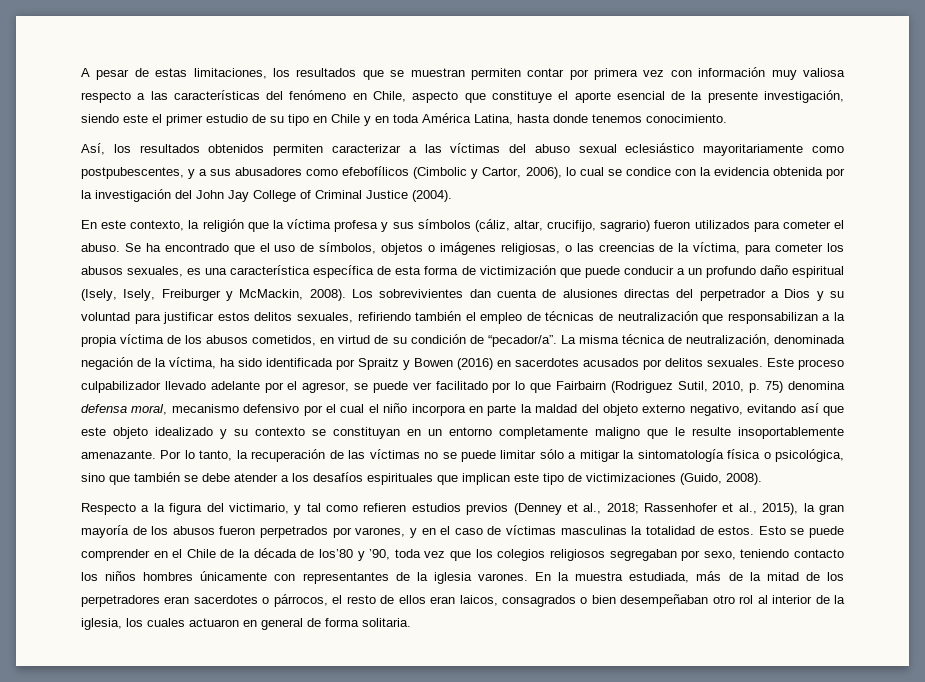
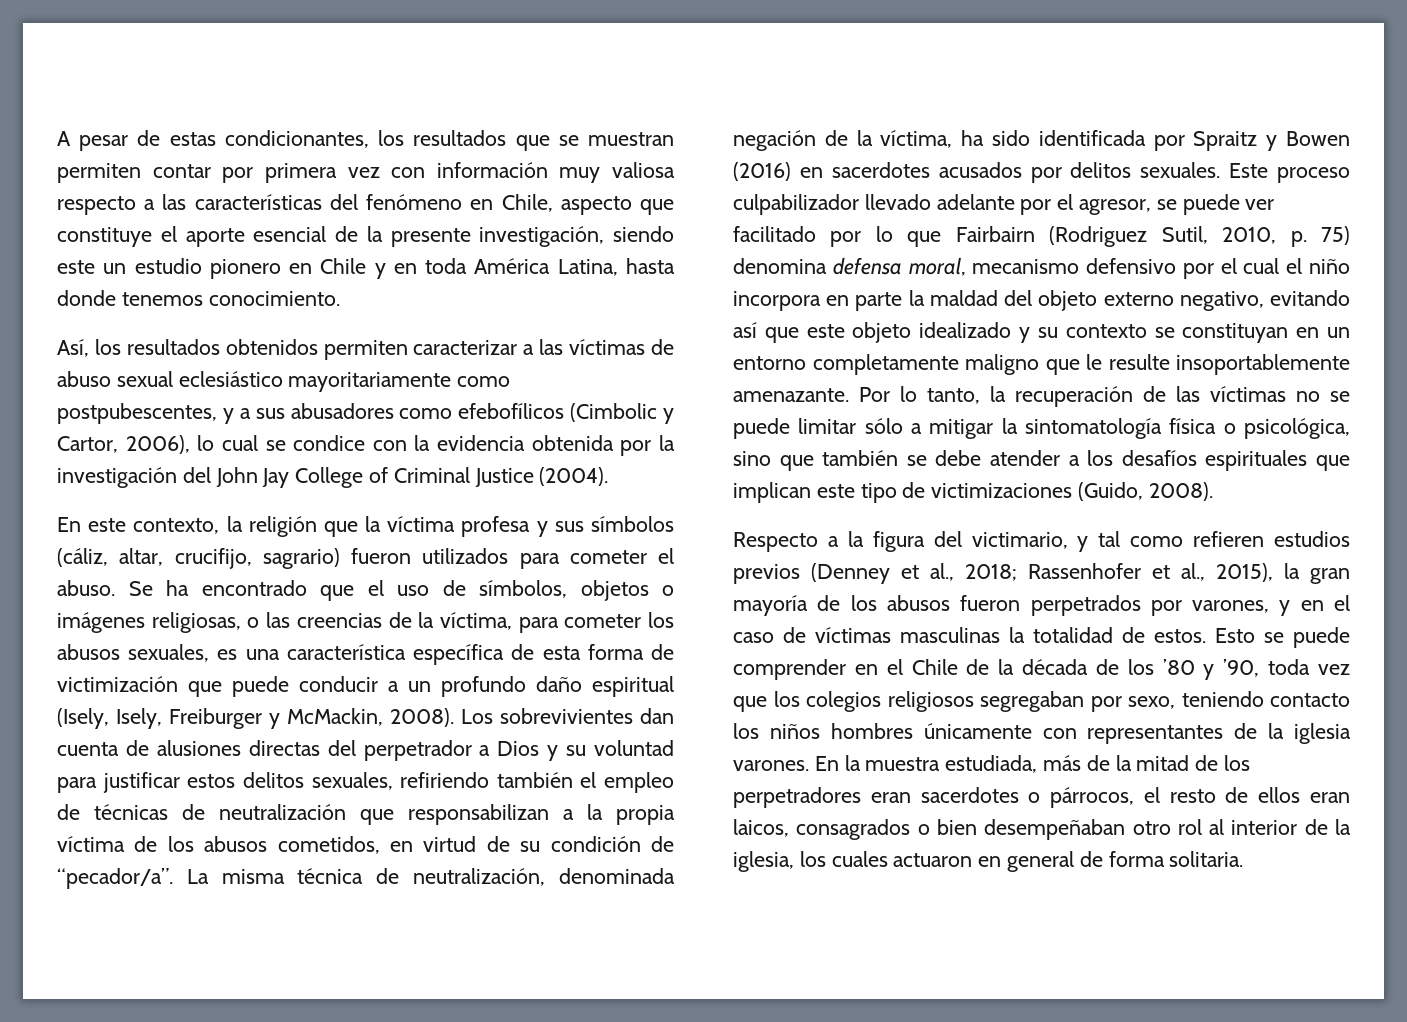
- A pesar de estas limitaciones, los resultados que se muestran permiten contar por primera vez con información muy valiosa respecto a las características del fenómeno en Chile, aspecto que constituye el aporte esencial de la presente investigación, siendo este el primer estudio de su tipo en Chile y en toda América Latina, hasta donde tenemos conocimiento.
+ A pesar de estas condicionantes, los resultados que se muestran permiten contar por primera vez con información muy valiosa respecto a las características del fenómeno en Chile, aspecto que constituye el aporte esencial de la presente investigación, siendo este un estudio pionero en Chile y en toda América Latina, hasta donde tenemos conocimiento.
- Así, los resultados obtenidos permiten caracterizar a las víctimas del abuso sexual eclesiástico mayoritariamente como postpubescentes, y a sus abusadores como efebofílicos (Cimbolic y Cartor, 2006), lo cual se condice con la evidencia obtenida por la investigación del John Jay College of Criminal Justice (2004).
+ Así, los resultados obtenidos permiten caracterizar a las víctimas de abuso sexual eclesiástico mayoritariamente como postpubescentes, y a sus abusadores como efebofílicos (Cimbolic y Cartor, 2006), lo cual se condice con la evidencia obtenida por la investigación del John Jay College of Criminal Justice (2004).
- Esto se puede comprender en el Chile de la década de los’80 y ’90, toda vez que los colegios religiosos segregaban por sexo, teniendo contacto los niños hombres únicamente con representantes de la iglesia varones.
+ Esto se puede comprender en el Chile de la década de los ’80 y ’90, toda vez que los colegios religiosos segregaban por sexo, teniendo contacto los niños hombres únicamente con representantes de la iglesia varones.

